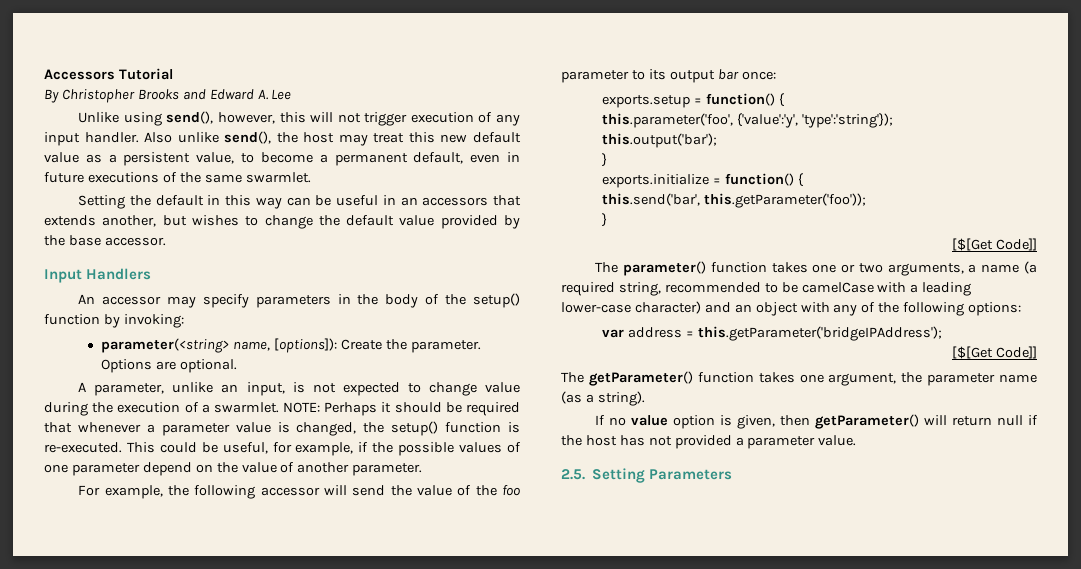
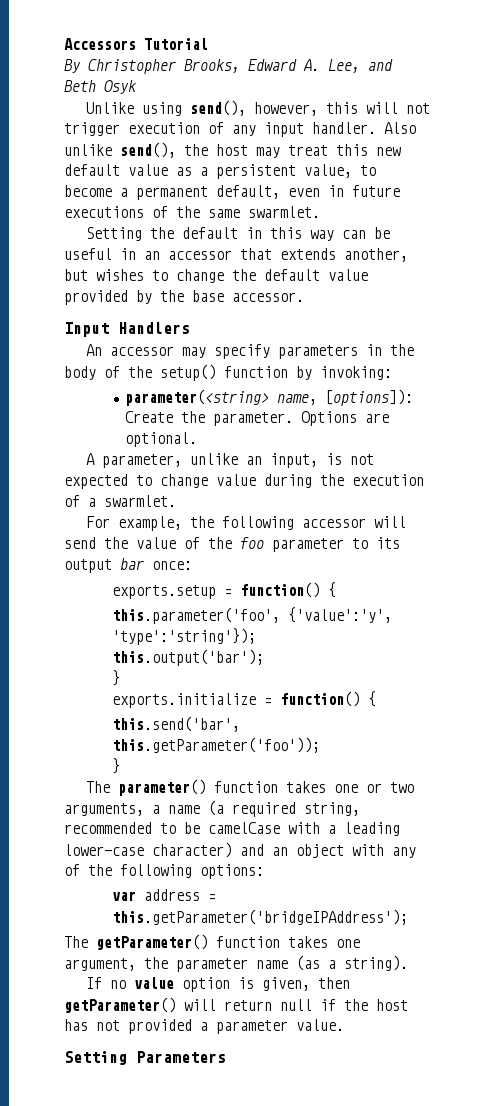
- By Christopher Brooks and Edward A. Lee
+ By Christopher Brooks, Edward A. Lee, and Beth Osyk
- Setting the default in this way can be useful in an accessors that extends another, but wishes to change the default value provided by the base accessor.
+ Setting the default in this way can be useful in an accessor that extends another, but wishes to change the default value provided by the base accessor.
- NOTE: Perhaps it should be required that whenever a parameter value is changed, the setup() function is re-executed. This could be useful, for example, if the possible values of one parameter depend on the value of another parameter.
  this.send('bar', this.getParameter('foo'));
  }
- [$[Get Code]]
  var address = this.getParameter('bridgeIPAddress');
- [$[Get Code]]
- 2.5. Setting Parameters
+ Setting Parameters

